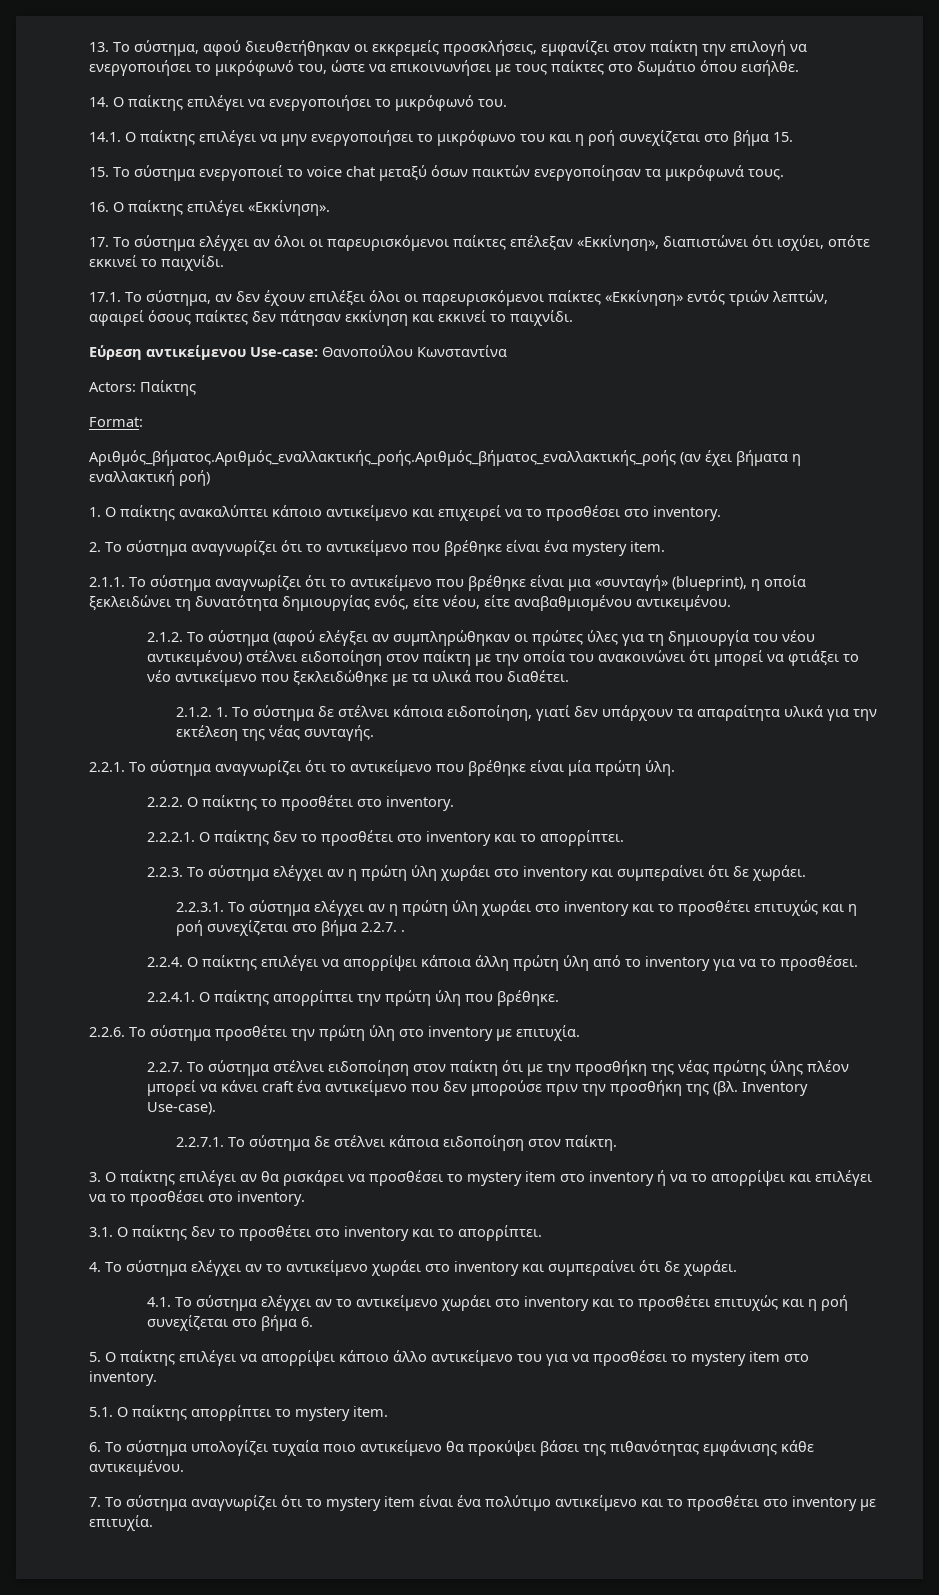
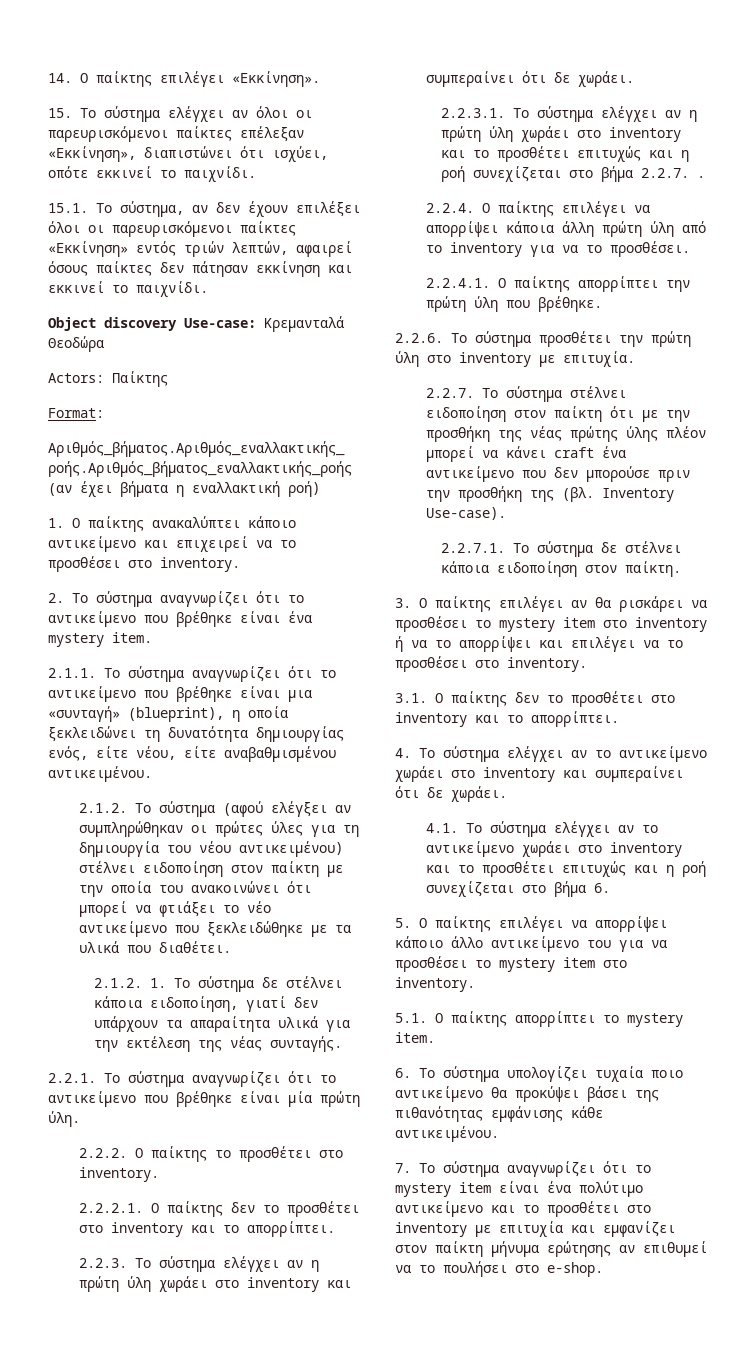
- 13. Το σύστημα, αφού διευθετήθηκαν οι εκκρεμείς προσκλήσεις, εμφανίζει στον παίκτη την επιλογή να ενεργοποιήσει το μικρόφωνό του, ώστε να επικοινωνήσει με τους παίκτες στο δωμάτιο όπου εισήλθε.
- 14. Ο παίκτης επιλέγει να ενεργοποιήσει το μικρόφωνό του.
- 14.1. Ο παίκτης επιλέγει να μην ενεργοποιήσει το μικρόφωνο του και η ροή συνεχίζεται στο βήμα 15.
- 15. Το σύστημα ενεργοποιεί το voice chat μεταξύ όσων παικτών ενεργοποίησαν τα μικρόφωνά τους.
- 16. Ο παίκτης επιλέγει «Εκκίνηση».
+ 14. Ο παίκτης επιλέγει «Εκκίνηση».
- 17. Το σύστημα ελέγχει αν όλοι οι παρευρισκόμενοι παίκτες επέλεξαν «Εκκίνηση», διαπιστώνει ότι ισχύει, οπότε εκκινεί το παιχνίδι.
+ 15. Το σύστημα ελέγχει αν όλοι οι παρευρισκόμενοι παίκτες επέλεξαν «Εκκίνηση», διαπιστώνει ότι ισχύει, οπότε εκκινεί το παιχνίδι.
- 17.1. Το σύστημα, αν δεν έχουν επιλέξει όλοι οι παρευρισκόμενοι παίκτες «Εκκίνηση» εντός τριών λεπτών, αφαιρεί όσους παίκτες δεν πάτησαν εκκίνηση και εκκινεί το παιχνίδι.
+ 15.1. Το σύστημα, αν δεν έχουν επιλέξει όλοι οι παρευρισκόμενοι παίκτες «Εκκίνηση» εντός τριών λεπτών, αφαιρεί όσους παίκτες δεν πάτησαν εκκίνηση και εκκινεί το παιχνίδι.
- Εύρεση αντικείμενου Use-case: Θανοπούλου Κωνσταντίνα
+ Object discovery Use-case: Κρεμανταλά Θεοδώρα
- 7. Το σύστημα αναγνωρίζει ότι το mystery item είναι ένα πολύτιμο αντικείμενο και το προσθέτει στο inventory με επιτυχία.
+ 7. Το σύστημα αναγνωρίζει ότι το mystery item είναι ένα πολύτιμο αντικείμενο και το προσθέτει στο inventory με επιτυχία και εμφανίζει στον παίκτη μήνυμα ερώτησης αν επιθυμεί να το πουλήσει στο e-shop.

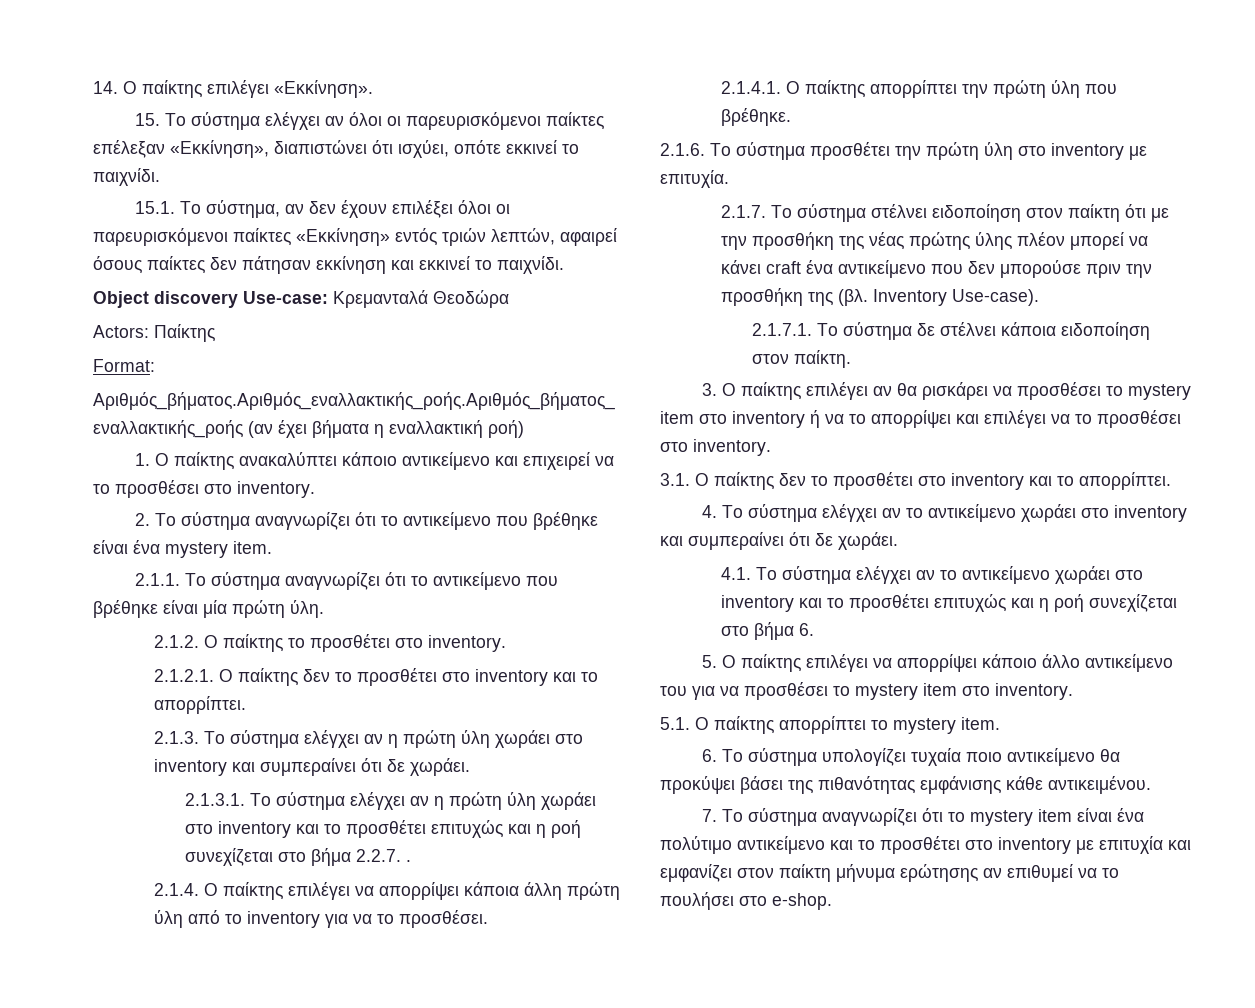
- 2.1.1. Το σύστημα αναγνωρίζει ότι το αντικείμενο που βρέθηκε είναι μια «συνταγή» (blueprint), η οποία ξεκλειδώνει τη δυνατότητα δημιουργίας ενός, είτε νέου, είτε αναβαθμισμένου αντικειμένου.
- 2.1.2. Το σύστημα (αφού ελέγξει αν συμπληρώθηκαν οι πρώτες ύλες για τη δημιουργία του νέου αντικειμένου) στέλνει ειδοποίηση στον παίκτη με την οποία του ανακοινώνει ότι μπορεί να φτιάξει το νέο αντικείμενο που ξεκλειδώθηκε με τα υλικά που διαθέτει.
- 2.1.2. 1. Το σύστημα δε στέλνει κάποια ειδοποίηση, γιατί δεν υπάρχουν τα απαραίτητα υλικά για την εκτέλεση της νέας συνταγής.
- 2.2.1. Το σύστημα αναγνωρίζει ότι το αντικείμενο που βρέθηκε είναι μία πρώτη ύλη.
+ 2.1.1. Το σύστημα αναγνωρίζει ότι το αντικείμενο που βρέθηκε είναι μία πρώτη ύλη.
- 2.2.2. Ο παίκτης το προσθέτει στο inventory.
+ 2.1.2. Ο παίκτης το προσθέτει στο inventory.
- 2.2.2.1. Ο παίκτης δεν το προσθέτει στο inventory και το απορρίπτει.
+ 2.1.2.1. Ο παίκτης δεν το προσθέτει στο inventory και το απορρίπτει.
- 2.2.3. Το σύστημα ελέγχει αν η πρώτη ύλη χωράει στο inventory και συμπεραίνει ότι δε χωράει.
+ 2.1.3. Το σύστημα ελέγχει αν η πρώτη ύλη χωράει στο inventory και συμπεραίνει ότι δε χωράει.
- 2.2.3.1. Το σύστημα ελέγχει αν η πρώτη ύλη χωράει στο inventory και το προσθέτει επιτυχώς και η ροή συνεχίζεται στο βήμα 2.2.7. .
+ 2.1.3.1. Το σύστημα ελέγχει αν η πρώτη ύλη χωράει στο inventory και το προσθέτει επιτυχώς και η ροή συνεχίζεται στο βήμα 2.2.7. .
- 2.2.4. Ο παίκτης επιλέγει να απορρίψει κάποια άλλη πρώτη ύλη από το inventory για να το προσθέσει.
+ 2.1.4. Ο παίκτης επιλέγει να απορρίψει κάποια άλλη πρώτη ύλη από το inventory για να το προσθέσει.
- 2.2.4.1. Ο παίκτης απορρίπτει την πρώτη ύλη που βρέθηκε.
+ 2.1.4.1. Ο παίκτης απορρίπτει την πρώτη ύλη που βρέθηκε.
- 2.2.6. Το σύστημα προσθέτει την πρώτη ύλη στο inventory με επιτυχία.
+ 2.1.6. Το σύστημα προσθέτει την πρώτη ύλη στο inventory με επιτυχία.
- 2.2.7. Το σύστημα στέλνει ειδοποίηση στον παίκτη ότι με την προσθήκη της νέας πρώτης ύλης πλέον μπορεί να κάνει craft ένα αντικείμενο που δεν μπορούσε πριν την προσθήκη της (βλ.
+ 2.1.7. Το σύστημα στέλνει ειδοποίηση στον παίκτη ότι με την προσθήκη της νέας πρώτης ύλης πλέον μπορεί να κάνει craft ένα αντικείμενο που δεν μπορούσε πριν την προσθήκη της (βλ.
- 2.2.7.1. Το σύστημα δε στέλνει κάποια ειδοποίηση στον παίκτη.
+ 2.1.7.1. Το σύστημα δε στέλνει κάποια ειδοποίηση στον παίκτη.

